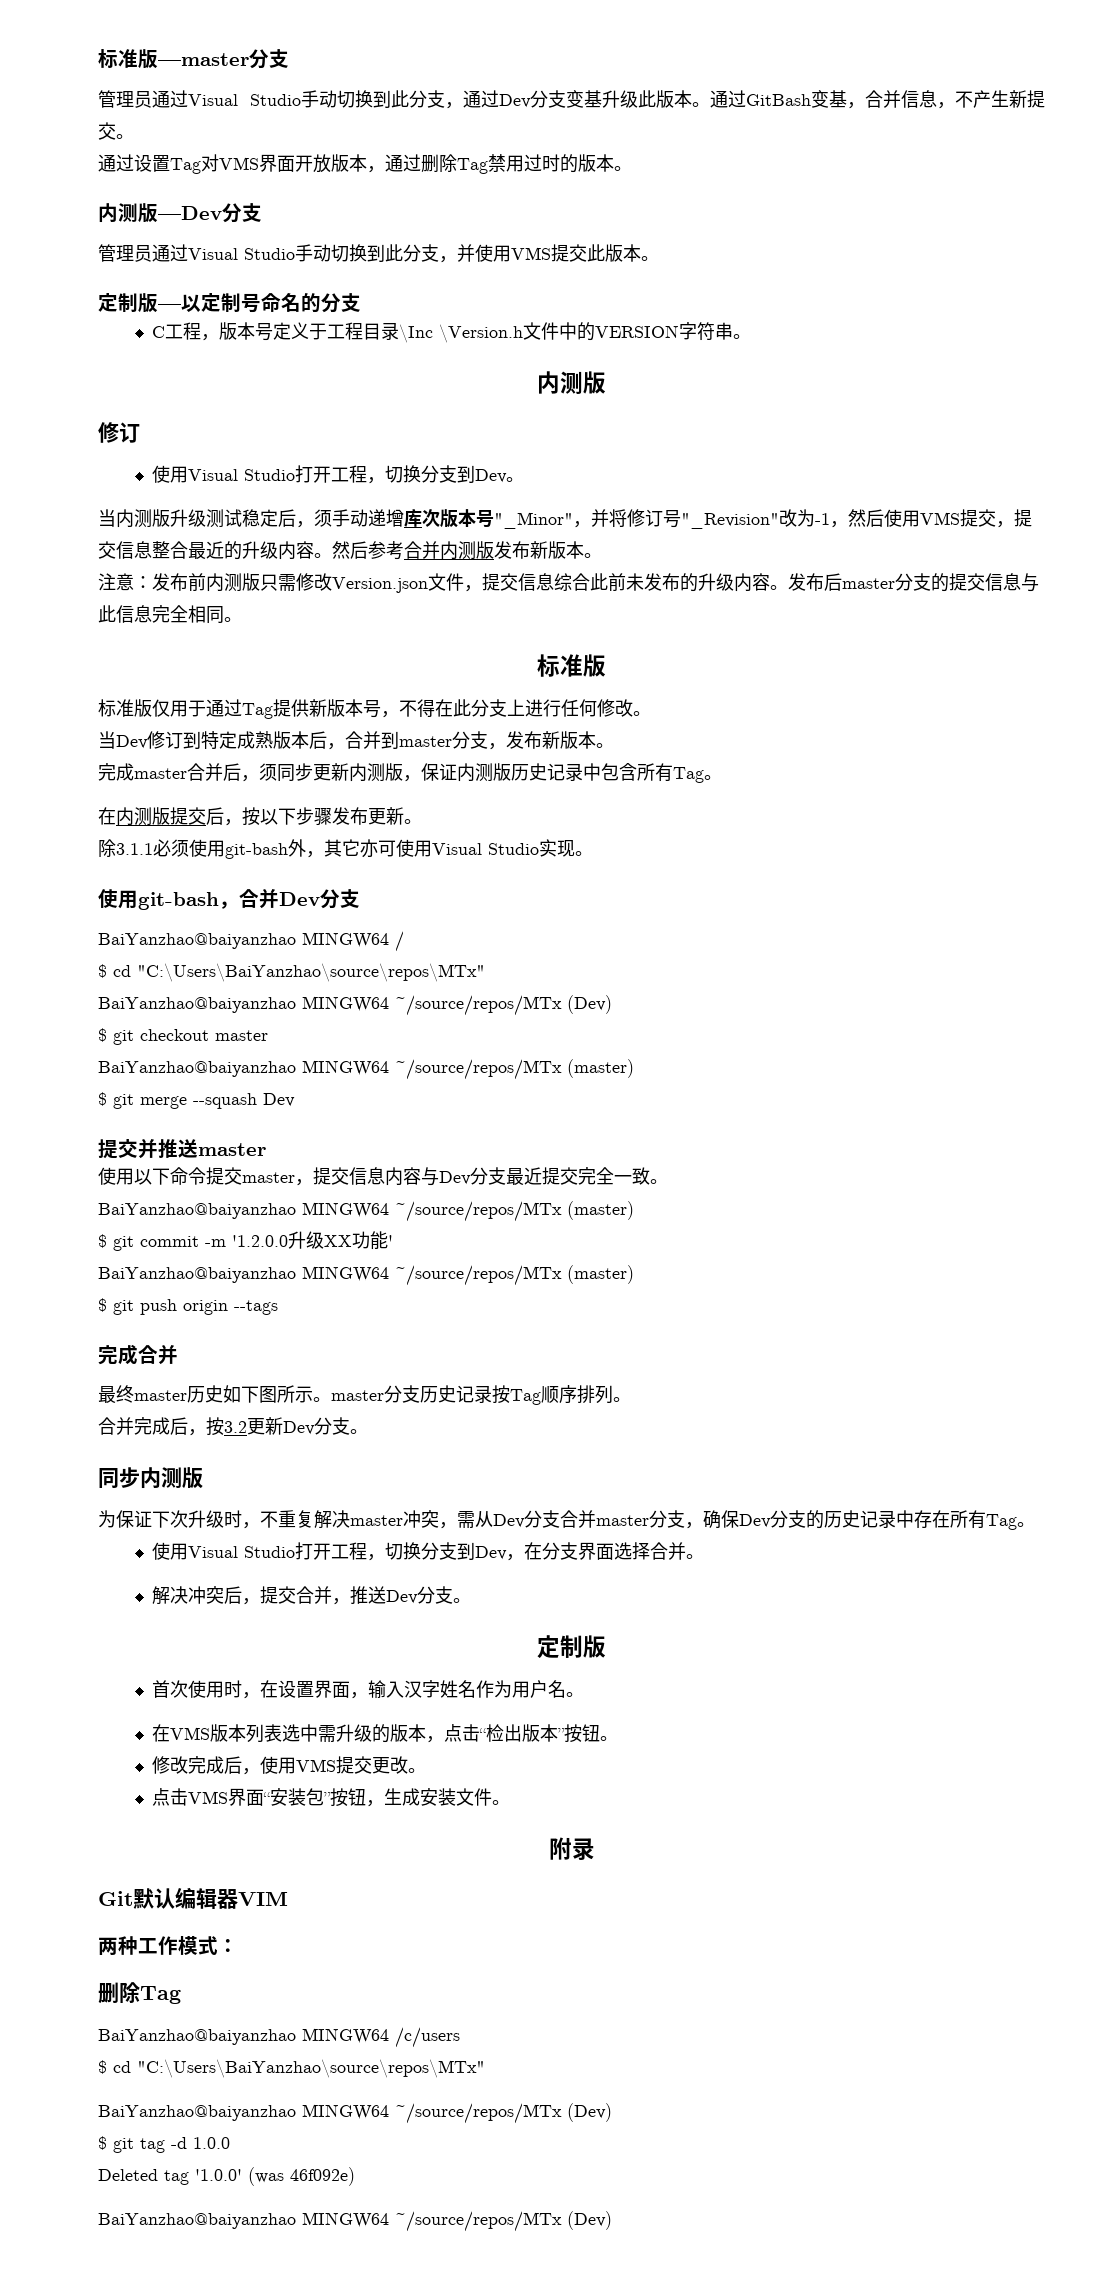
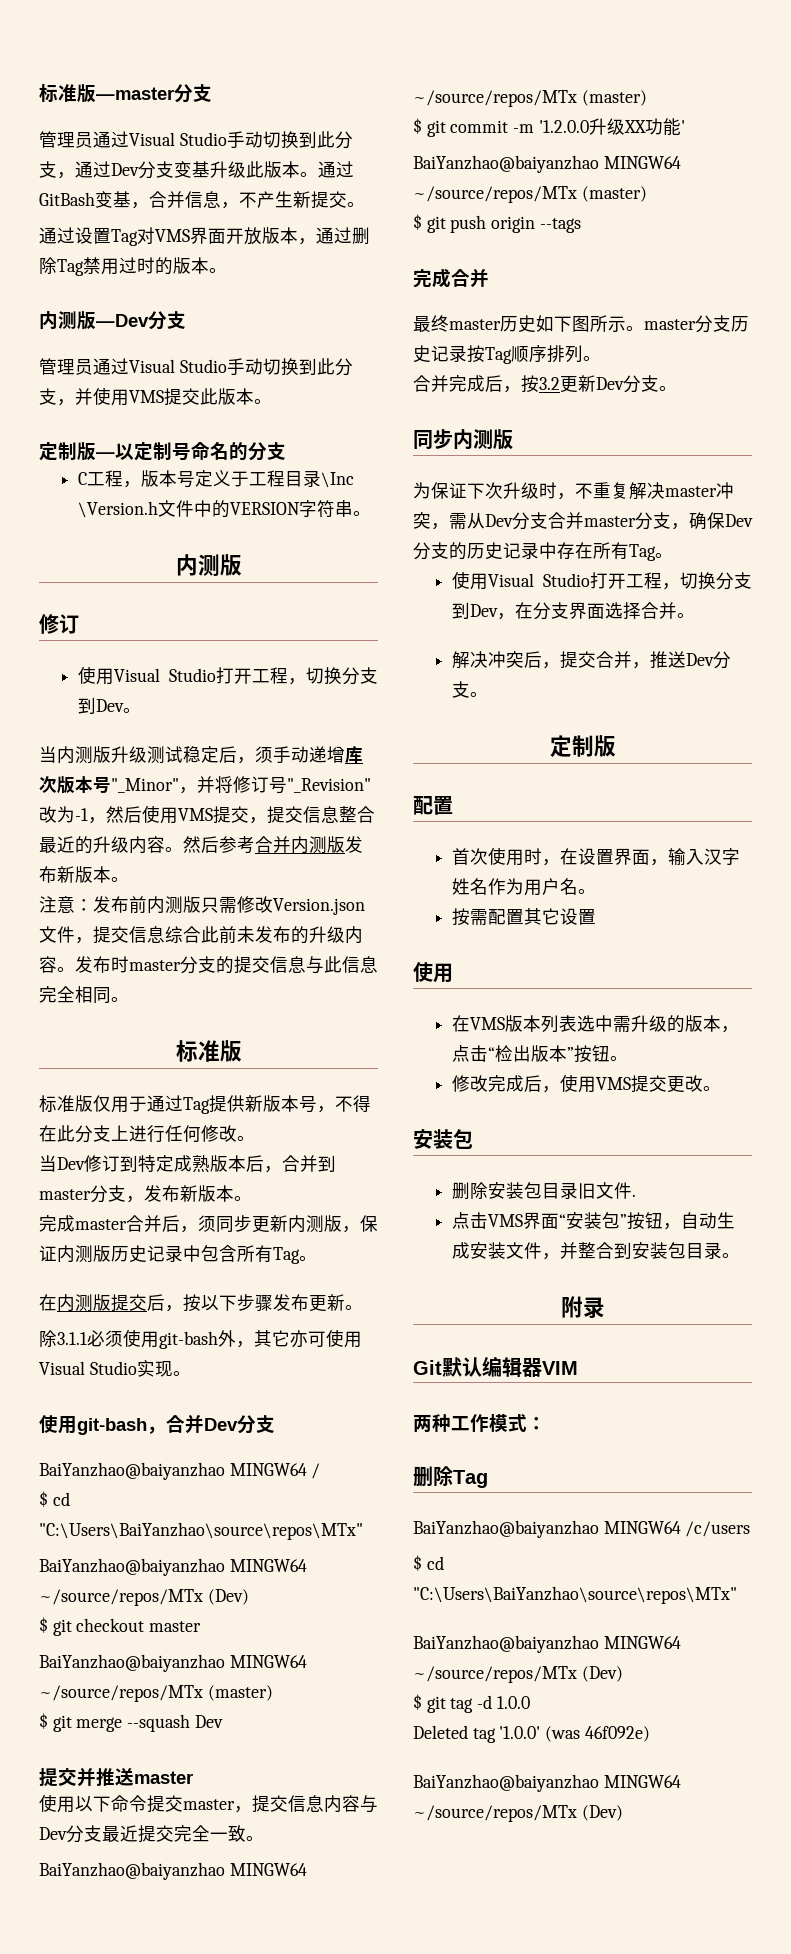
- 发布后master分支的提交信息与此信息完全相同。
+ 发布时master分支的提交信息与此信息完全相同。
  解决冲突后，提交合并，推送Dev分支。
  定制版
+ 配置
+ 按需配置其它设置
+ 使用
  修改完成后，使用VMS提交更改。
+ 安装包
+ 删除安装包目录旧文件.
- 点击VMS界面“安装包”按钮，生成安装文件。
+ 点击VMS界面“安装包”按钮，自动生成安装文件，并整合到安装包目录。

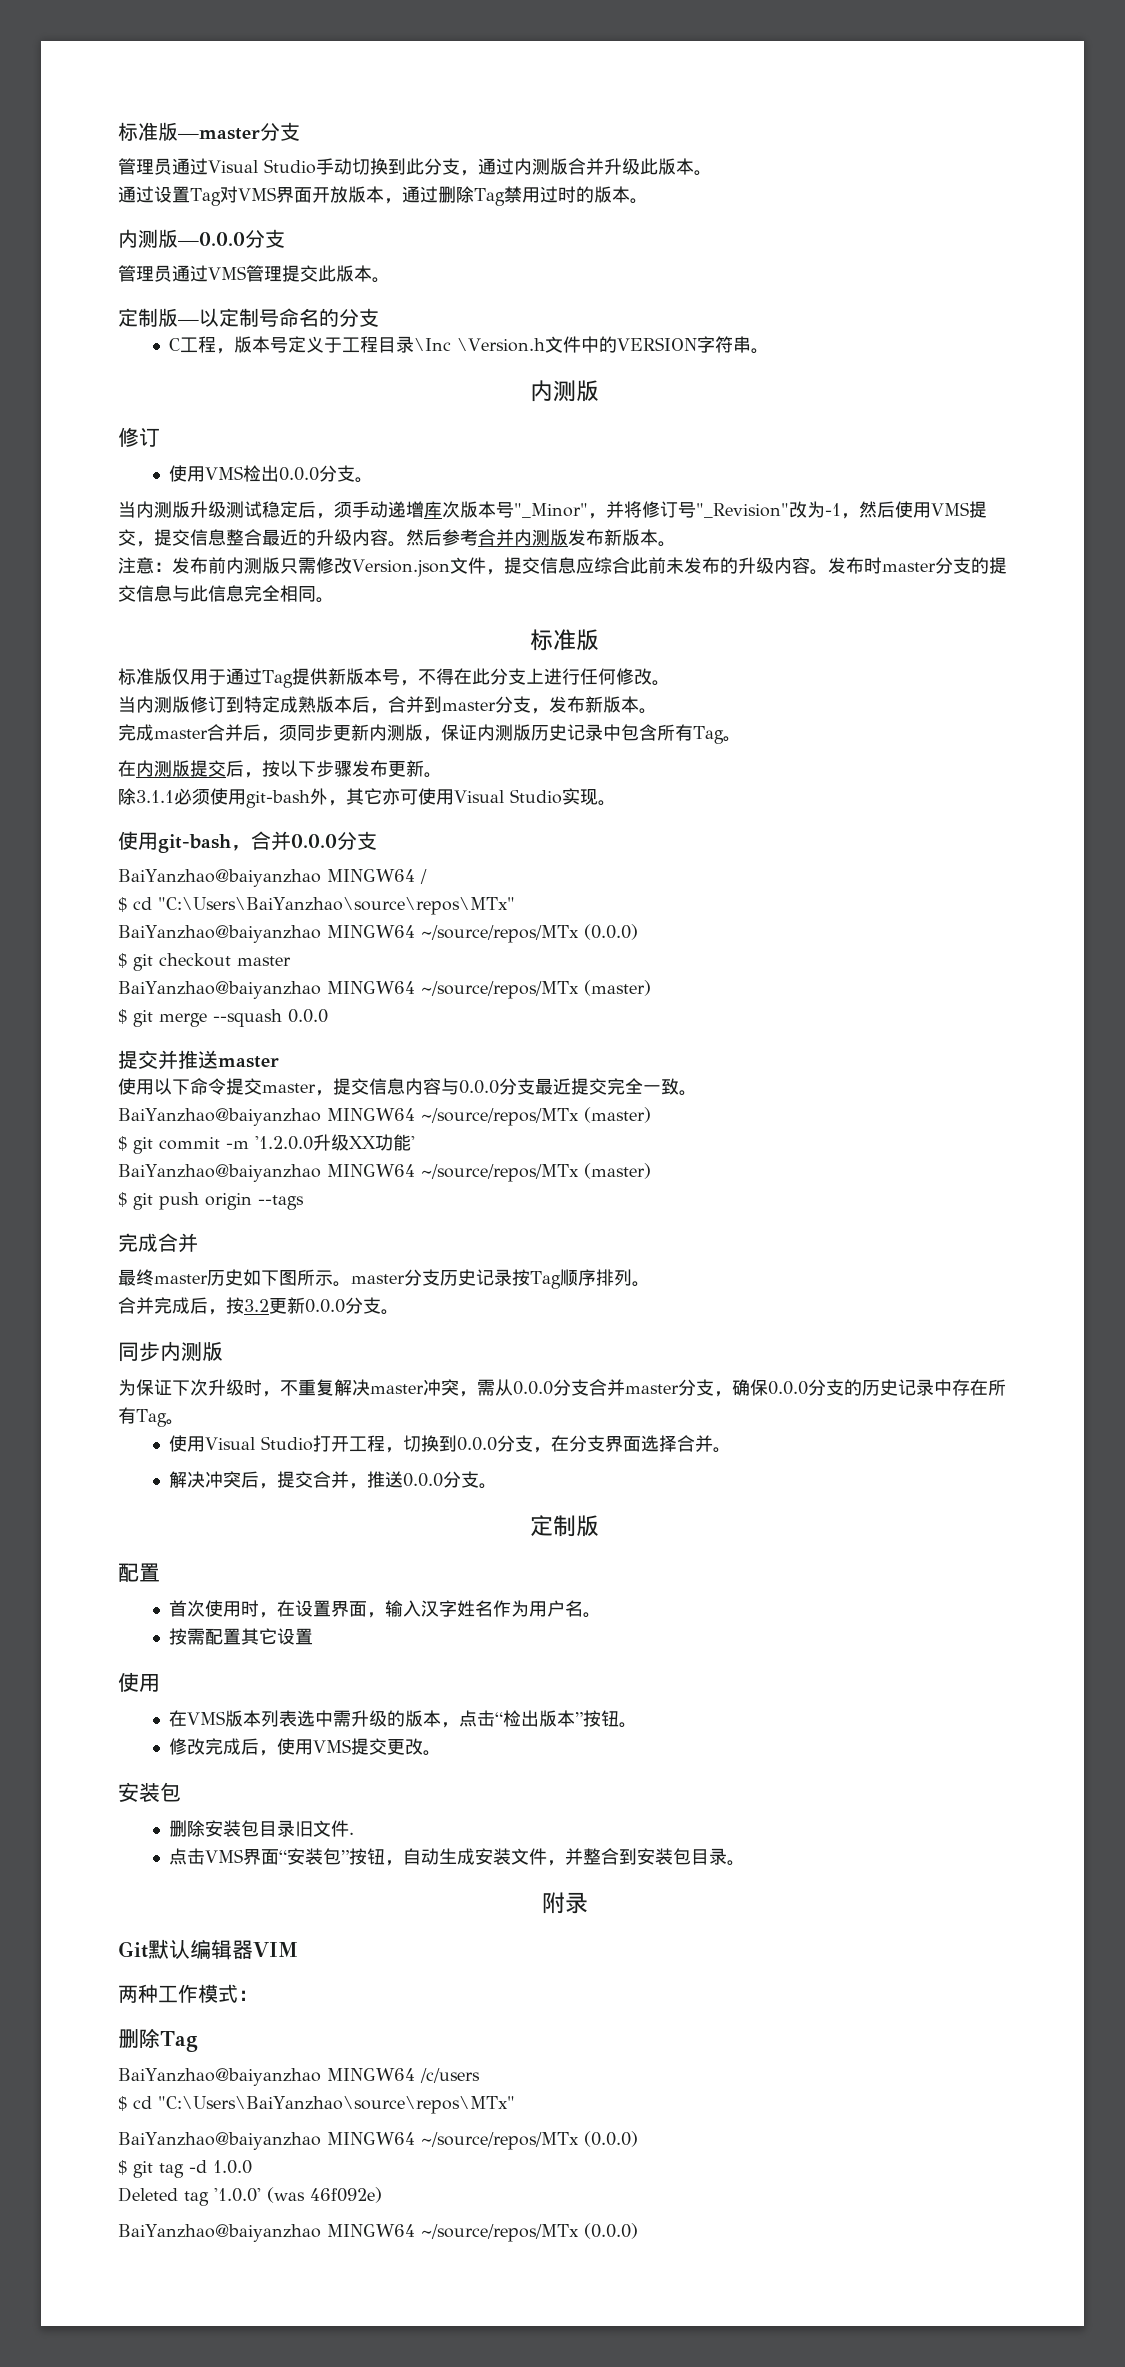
- 管理员通过Visual Studio手动切换到此分支，通过Dev分支变基升级此版本。通过GitBash变基，合并信息，不产生新提交。
+ 管理员通过Visual Studio手动切换到此分支，通过内测版合并升级此版本。
- 内测版—Dev分支
- 管理员通过Visual Studio手动切换到此分支，并使用VMS提交此版本。
+ 内测版—0.0.0分支
+ 管理员通过VMS管理提交此版本。
- 使用Visual Studio打开工程，切换分支到Dev。
+ 使用VMS检出0.0.0分支。
- 注意：发布前内测版只需修改Version.json文件，提交信息综合此前未发布的升级内容。
+ 注意：发布前内测版只需修改Version.json文件，提交信息应综合此前未发布的升级内容。
- 当Dev修订到特定成熟版本后，合并到master分支，发布新版本。
+ 当内测版修订到特定成熟版本后，合并到master分支，发布新版本。
- 使用git-bash，合并Dev分支
+ 使用git-bash，合并0.0.0分支
  BaiYanzhao@baiyanzhao MINGW64 /
  $ cd "C:\Users\BaiYanzhao\source\repos\MTx"
- BaiYanzhao@baiyanzhao MINGW64 ~/source/repos/MTx (Dev)
+ BaiYanzhao@baiyanzhao MINGW64 ~/source/repos/MTx (0.0.0)
- $ git merge --squash Dev
+ $ git merge --squash 0.0.0
- 使用以下命令提交master，提交信息内容与Dev分支最近提交完全一致。
+ 使用以下命令提交master，提交信息内容与0.0.0分支最近提交完全一致。
- 合并完成后，按3.2更新Dev分支。
+ 合并完成后，按3.2更新0.0.0分支。
- 为保证下次升级时，不重复解决master冲突，需从Dev分支合并master分支，确保Dev分支的历史记录中存在所有Tag。
+ 为保证下次升级时，不重复解决master冲突，需从0.0.0分支合并master分支，确保0.0.0分支的历史记录中存在所有Tag。
- 使用Visual Studio打开工程，切换分支到Dev，在分支界面选择合并。
+ 使用Visual Studio打开工程，切换到0.0.0分支，在分支界面选择合并。
- 解决冲突后，提交合并，推送Dev分支。
+ 解决冲突后，提交合并，推送0.0.0分支。
  BaiYanzhao@baiyanzhao MINGW64 /c/users
  $ cd "C:\Users\BaiYanzhao\source\repos\MTx"
- BaiYanzhao@baiyanzhao MINGW64 ~/source/repos/MTx (Dev)
+ BaiYanzhao@baiyanzhao MINGW64 ~/source/repos/MTx (0.0.0)
  Deleted tag '1.0.0' (was 46f092e)
- BaiYanzhao@baiyanzhao MINGW64 ~/source/repos/MTx (Dev)
+ BaiYanzhao@baiyanzhao MINGW64 ~/source/repos/MTx (0.0.0)

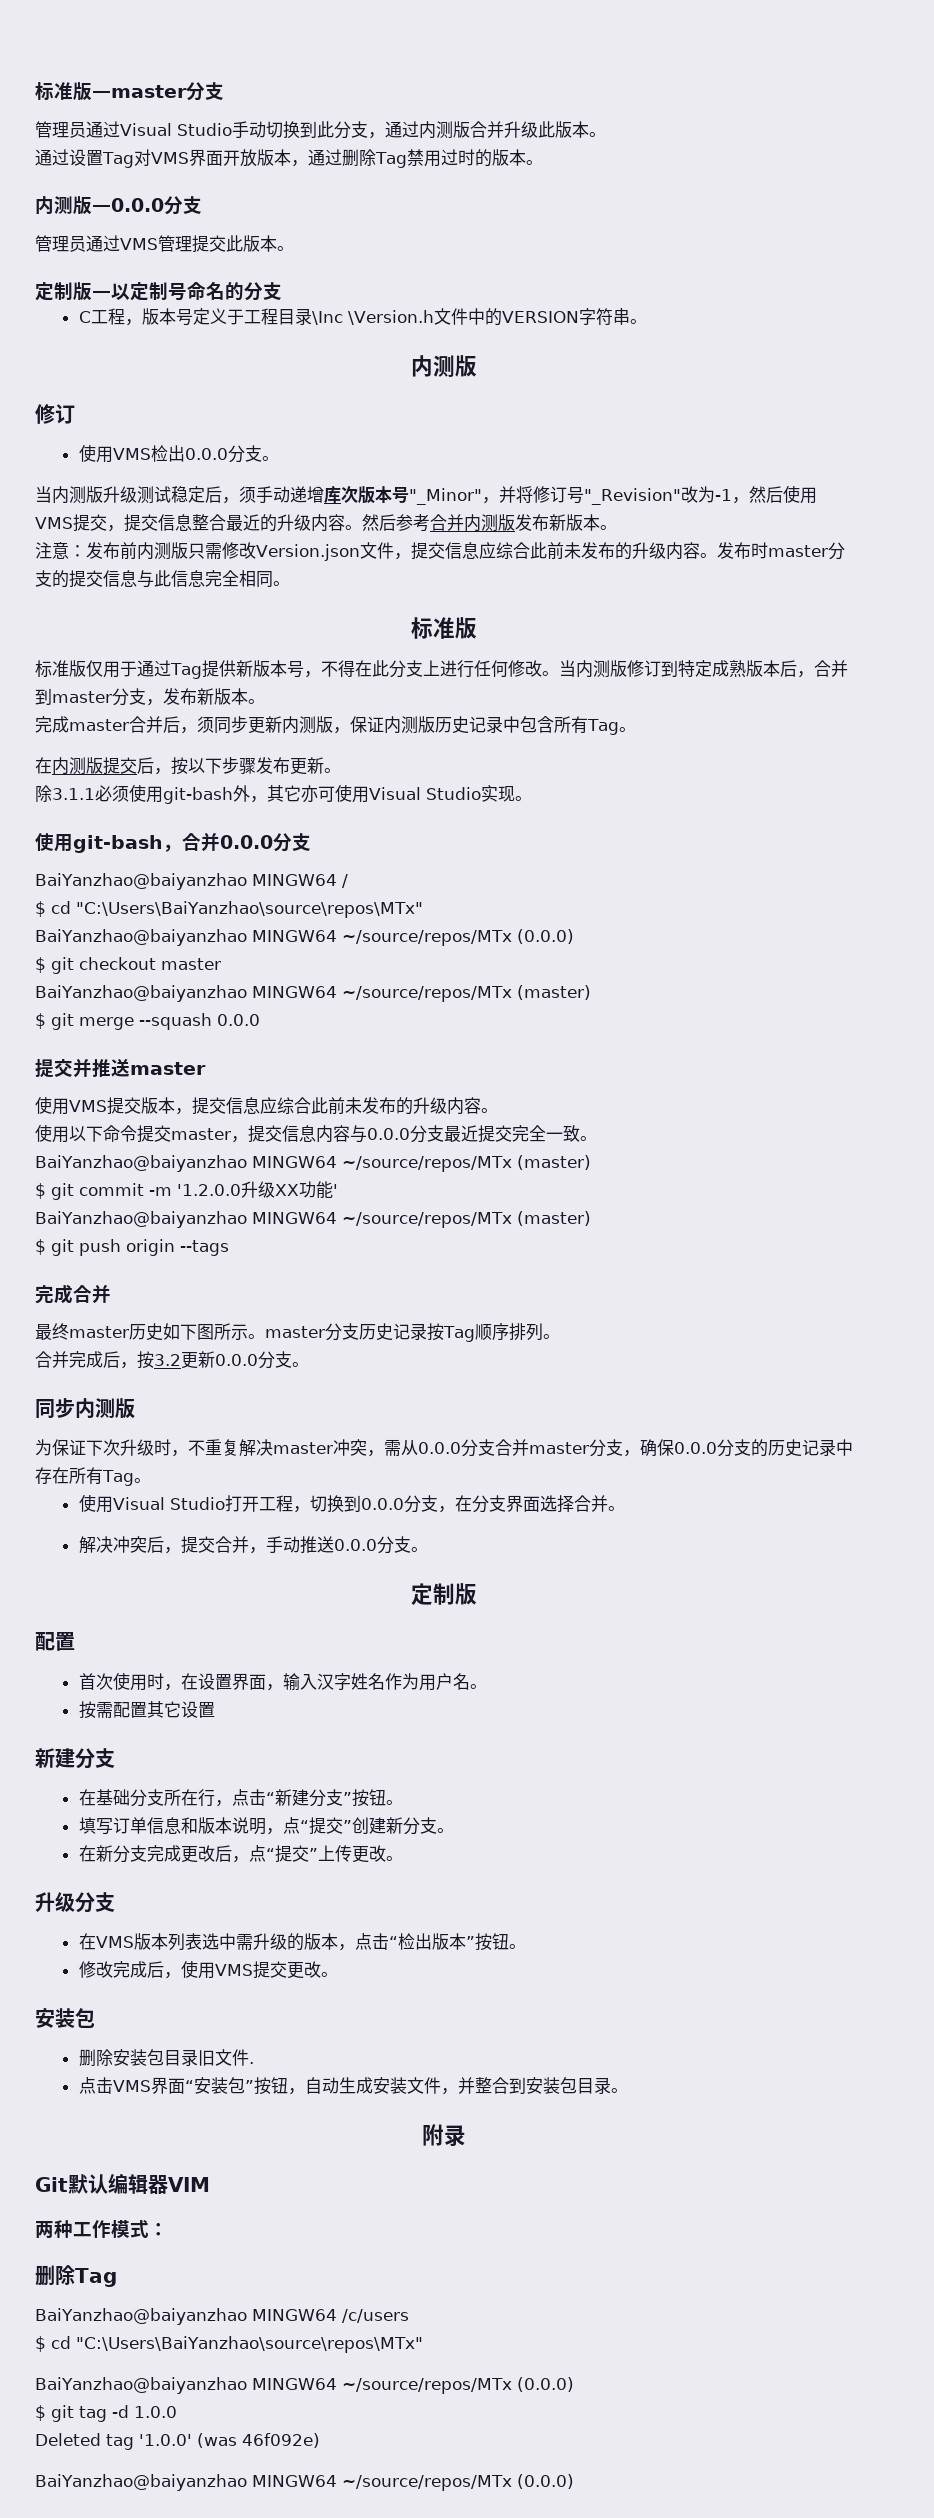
- 标准版仅用于通过Tag提供新版本号，不得在此分支上进行任何修改。
- 当内测版修订到特定成熟版本后，合并到master分支，发布新版本。
+ 标准版仅用于通过Tag提供新版本号，不得在此分支上进行任何修改。当内测版修订到特定成熟版本后，合并到master分支，发布新版本。
+ 使用VMS提交版本，提交信息应综合此前未发布的升级内容。
- 解决冲突后，提交合并，推送0.0.0分支。
+ 解决冲突后，提交合并，手动推送0.0.0分支。
  按需配置其它设置
- 使用
+ 新建分支
+ 在基础分支所在行，点击“新建分支”按钮。
+ 填写订单信息和版本说明，点“提交”创建新分支。
+ 在新分支完成更改后，点“提交”上传更改。
+ 升级分支

